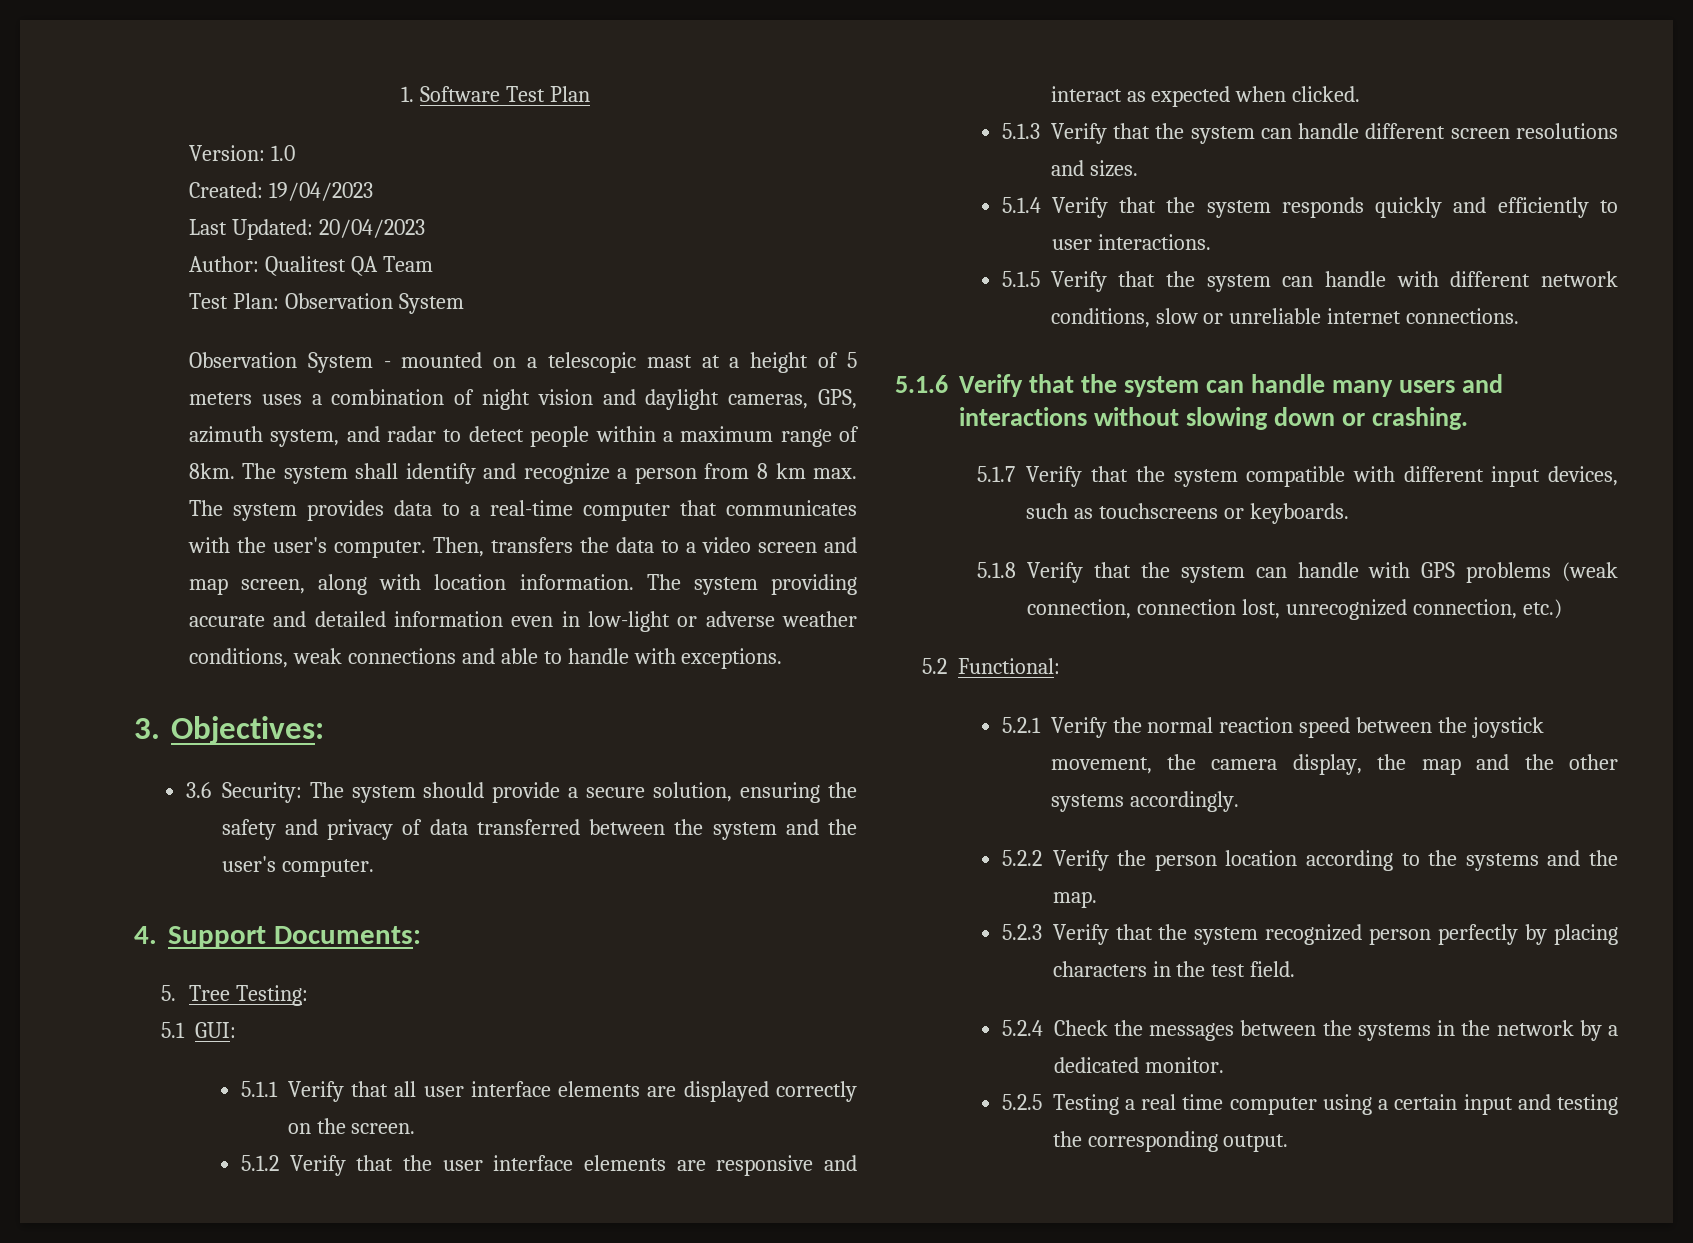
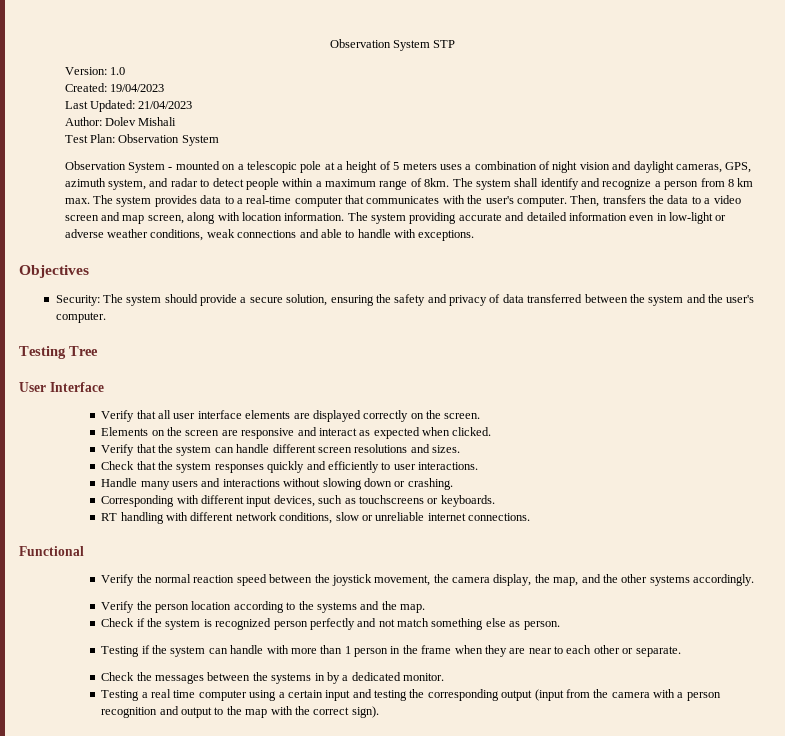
- 1. Software Test Plan
+ Observation System STP
- Last Updated: 20/04/2023
+ Last Updated: 21/04/2023
- Author: Qualitest QA Team
+ Author: Dolev Mishali
- Observation System - mounted on a telescopic mast at a height of 5 meters uses a combination of night vision and daylight cameras, GPS, azimuth system, and radar to detect people within a maximum range of 8km.
+ Observation System - mounted on a telescopic pole at a height of 5 meters uses a combination of night vision and daylight cameras, GPS, azimuth system, and radar to detect people within a maximum range of 8km.
- 3. Objectives:
- 3.6 Security: The system should provide a secure solution, ensuring the safety and privacy of data transferred between the system and the user's computer.
+ Objectives
+ Security: The system should provide a secure solution, ensuring the safety and privacy of data transferred between the system and the user's computer.
- 4. Support Documents:
- 5. Tree Testing:
- 5.1 GUI:
- 5.1.1 Verify that all user interface elements are displayed correctly on the screen.
+ Testing Tree
+ User Interface
+ Verify that all user interface elements are displayed correctly on the screen.
- 5.1.2 Verify that the user interface elements are responsive and interact as expected when clicked.
+ Elements on the screen are responsive and interact as expected when clicked.
- 5.1.3 Verify that the system can handle different screen resolutions and sizes.
+ Verify that the system can handle different screen resolutions and sizes.
- 5.1.4 Verify that the system responds quickly and efficiently to user interactions.
+ Check that the system responses quickly and efficiently to user interactions.
- 5.1.5 Verify that the system can handle with different network conditions, slow or unreliable internet connections.
+ Handle many users and interactions without slowing down or crashing.
+ Corresponding with different input devices, such as touchscreens or keyboards.
+ RT handling with different network conditions, slow or unreliable internet connections.
- 5.1.6 Verify that the system can handle many users and interactions without slowing down or crashing.
- 5.1.7 Verify that the system compatible with different input devices, such as touchscreens or keyboards.
- 5.1.8 Verify that the system can handle with GPS problems (weak connection, connection lost, unrecognized connection, etc.)
- 5.2 Functional:
- 5.2.1 Verify the normal reaction speed between the joystick movement, the camera display, the map and the other systems accordingly.
+ Functional
+ Verify the normal reaction speed between the joystick movement, the camera display, the map, and the other systems accordingly.
- 5.2.2 Verify the person location according to the systems and the map.
+ Verify the person location according to the systems and the map.
- 5.2.3 Verify that the system recognized person perfectly by placing characters in the test field.
- 5.2.4 Check the messages between the systems in the network by a dedicated monitor.
+ Check if the system is recognized person perfectly and not match something else as person.
+ Testing if the system can handle with more than 1 person in the frame when they are near to each other or separate.
+ Check the messages between the systems in by a dedicated monitor.
- 5.2.5 Testing a real time computer using a certain input and testing the corresponding output.
+ Testing a real time computer using a certain input and testing the corresponding output (input from the camera with a person recognition and output to the map with the correct sign).

